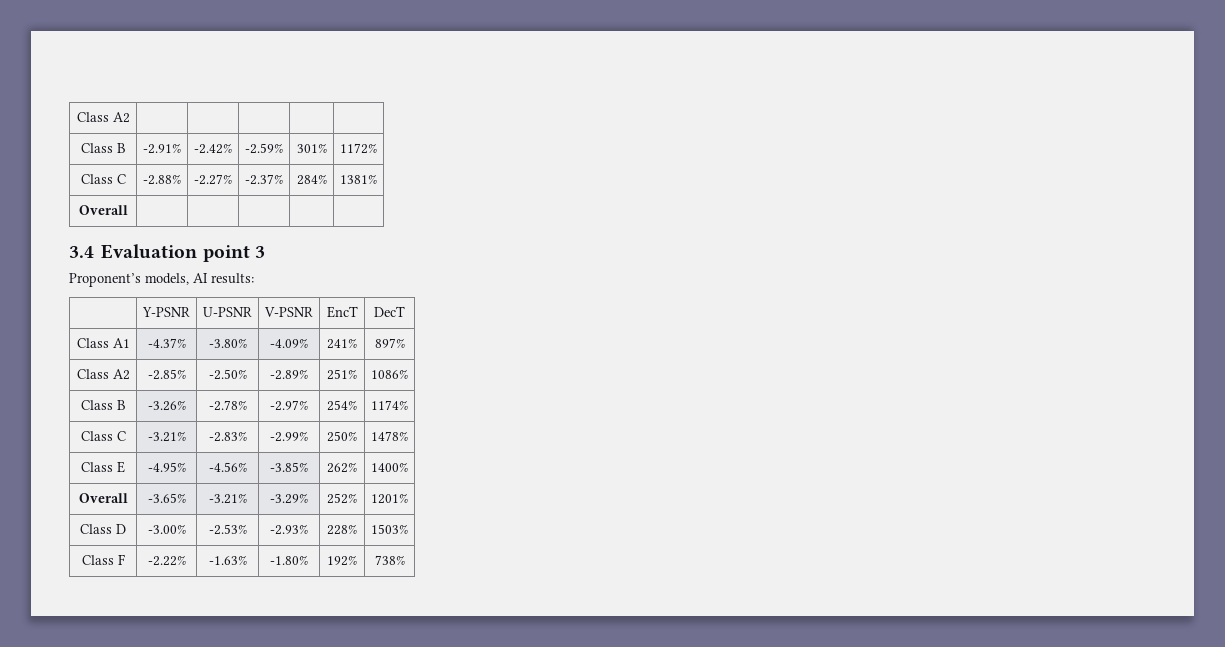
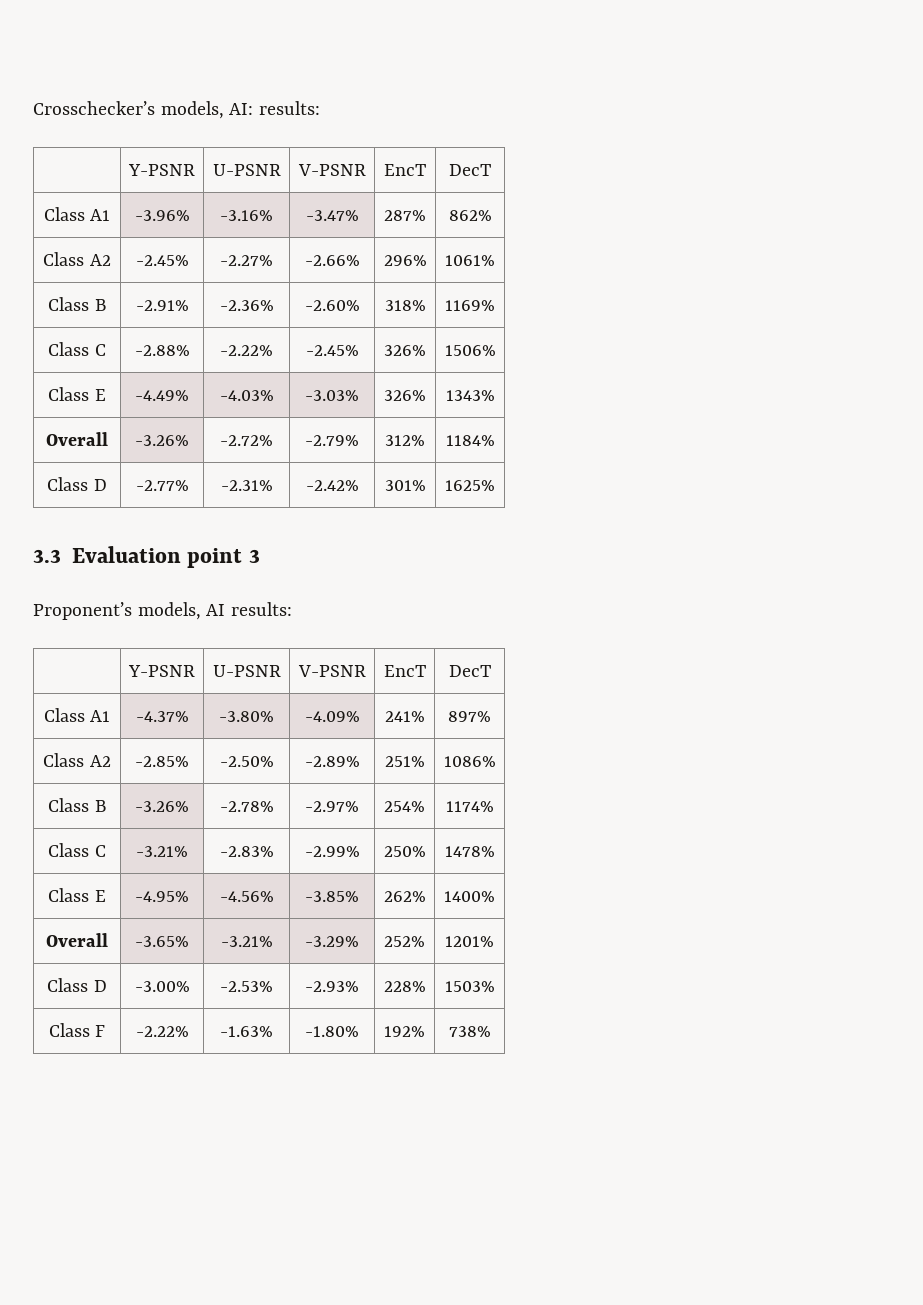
- Class A2 | | | | |
+ Crosschecker’s models, AI: results:
+ | Y-PSNR | U-PSNR | V-PSNR | EncT | DecT
+ Class A1 | -3.96% | -3.16% | -3.47% | 287% | 862%
+ Class A2 | -2.45% | -2.27% | -2.66% | 296% | 1061%
- Class B | -2.91% | -2.42% | -2.59% | 301% | 1172%
+ Class B | -2.91% | -2.36% | -2.60% | 318% | 1169%
- Class C | -2.88% | -2.27% | -2.37% | 284% | 1381%
- Overall | | | | |
- 3.4 Evaluation point 3
+ Class C | -2.88% | -2.22% | -2.45% | 326% | 1506%
+ Class E | -4.49% | -4.03% | -3.03% | 326% | 1343%
+ Overall | -3.26% | -2.72% | -2.79% | 312% | 1184%
+ Class D | -2.77% | -2.31% | -2.42% | 301% | 1625%
+ 3.3 Evaluation point 3

